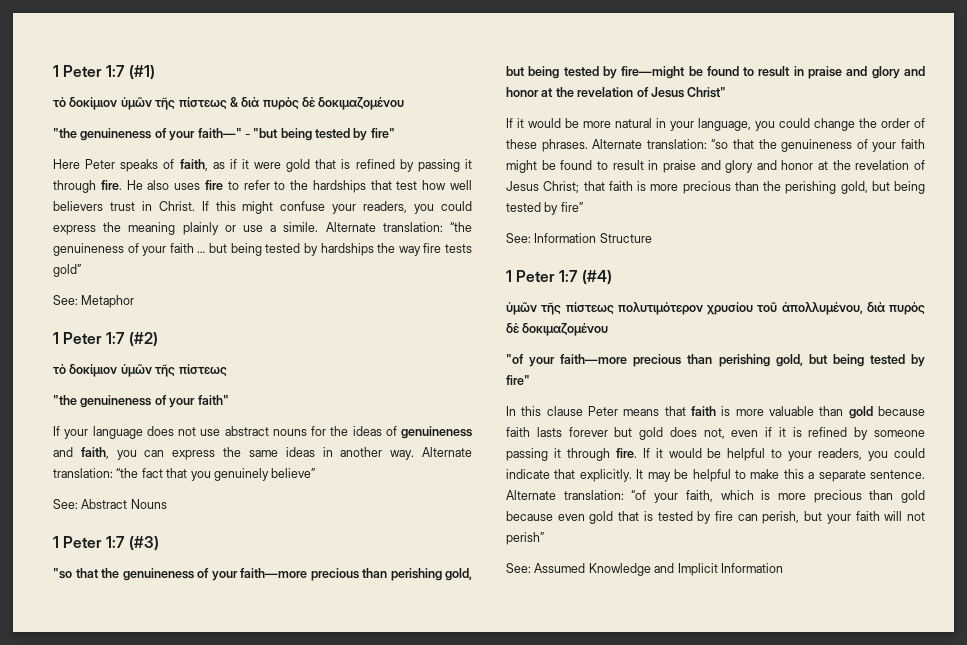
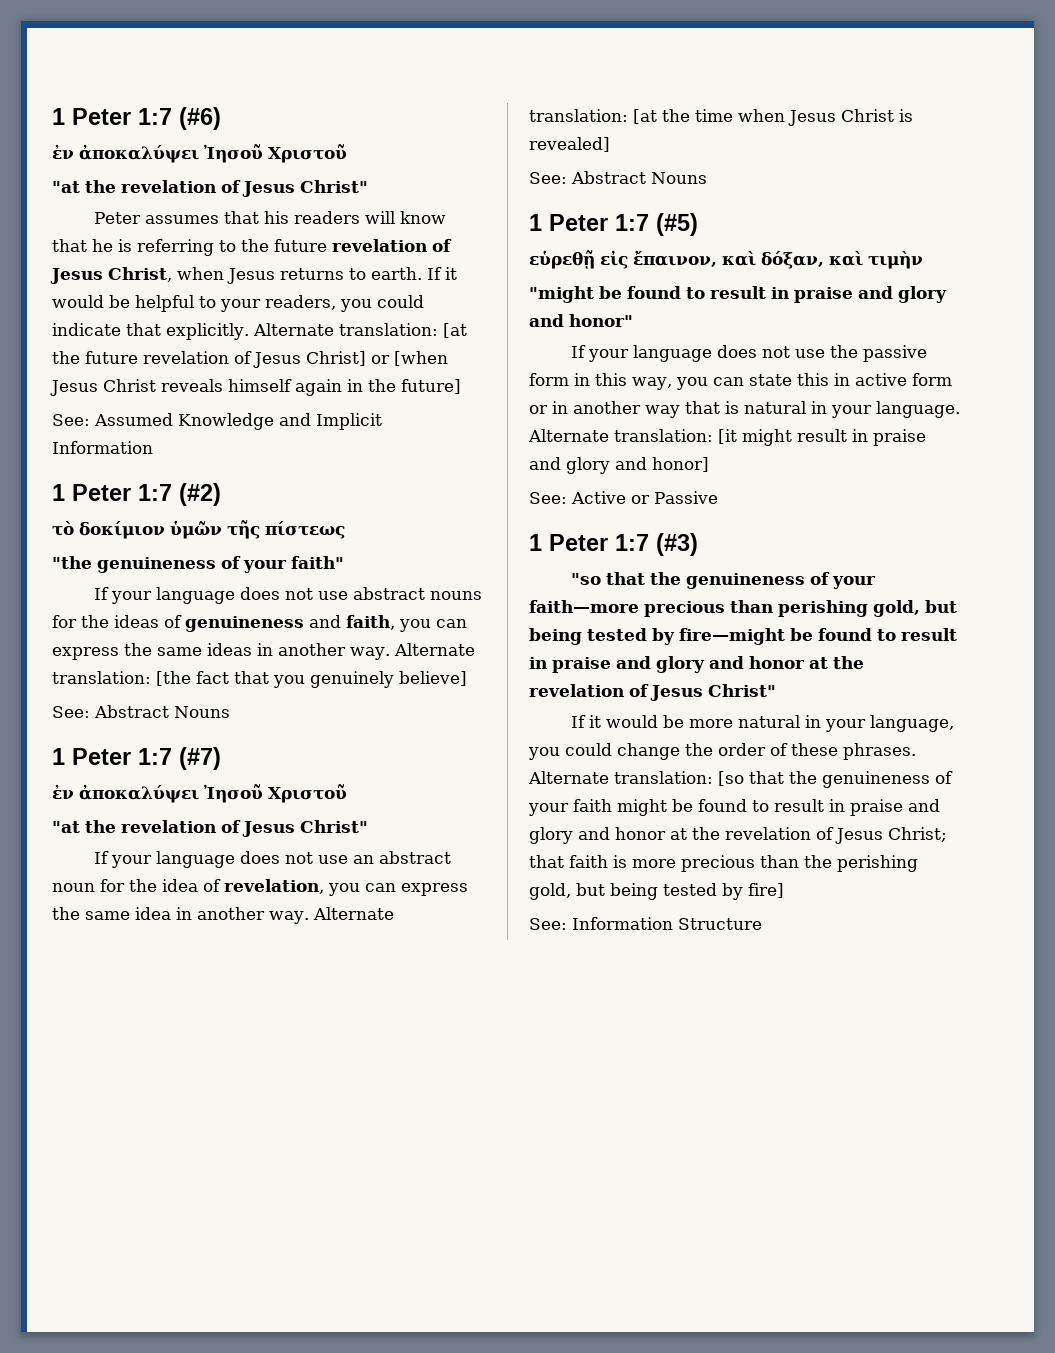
- 1 Peter 1:7 (#1)
- τὸ δοκίμιον ὑμῶν τῆς πίστεως & διὰ πυρὸς δὲ δοκιμαζομένου
- "the genuineness of your faith—" - "but being tested by fire"
- Here Peter speaks of faith, as if it were gold that is refined by passing it through fire. He also uses fire to refer to the hardships that test how well believers trust in Christ. If this might confuse your readers, you could express the meaning plainly or use a simile. Alternate translation: “the genuineness of your faith … but being tested by hardships the way fire tests gold”
- See: Metaphor
+ 1 Peter 1:7 (#6)
+ ἐν ἀποκαλύψει Ἰησοῦ Χριστοῦ
+ "at the revelation of Jesus Christ"
+ Peter assumes that his readers will know that he is referring to the future revelation of Jesus Christ, when Jesus returns to earth. If it would be helpful to your readers, you could indicate that explicitly. Alternate translation: [at the future revelation of Jesus Christ] or [when Jesus Christ reveals himself again in the future]
+ See: Assumed Knowledge and Implicit Information
- Alternate translation: “the fact that you genuinely believe”
+ Alternate translation: [the fact that you genuinely believe]
  See: Abstract Nouns
+ 1 Peter 1:7 (#7)
+ ἐν ἀποκαλύψει Ἰησοῦ Χριστοῦ
+ "at the revelation of Jesus Christ"
+ If your language does not use an abstract noun for the idea of revelation, you can express the same idea in another way. Alternate translation: [at the time when Jesus Christ is revealed]
+ See: Abstract Nouns
+ 1 Peter 1:7 (#5)
+ εὑρεθῇ εἰς ἔπαινον, καὶ δόξαν, καὶ τιμὴν
+ "might be found to result in praise and glory and honor"
+ If your language does not use the passive form in this way, you can state this in active form or in another way that is natural in your language. Alternate translation: [it might result in praise and glory and honor]
+ See: Active or Passive
- Alternate translation: “so that the genuineness of your faith might be found to result in praise and glory and honor at the revelation of Jesus Christ; that faith is more precious than the perishing gold, but being tested by fire”
+ Alternate translation: [so that the genuineness of your faith might be found to result in praise and glory and honor at the revelation of Jesus Christ; that faith is more precious than the perishing gold, but being tested by fire]
- 1 Peter 1:7 (#4)
- ὑμῶν τῆς πίστεως πολυτιμότερον χρυσίου τοῦ ἀπολλυμένου, διὰ πυρὸς δὲ δοκιμαζομένου
- "of your faith—more precious than perishing gold, but being tested by fire"
- In this clause Peter means that faith is more valuable than gold because faith lasts forever but gold does not, even if it is refined by someone passing it through fire. If it would be helpful to your readers, you could indicate that explicitly. It may be helpful to make this a separate sentence. Alternate translation: “of your faith, which is more precious than gold because even gold that is tested by fire can perish, but your faith will not perish”
- See: Assumed Knowledge and Implicit Information

